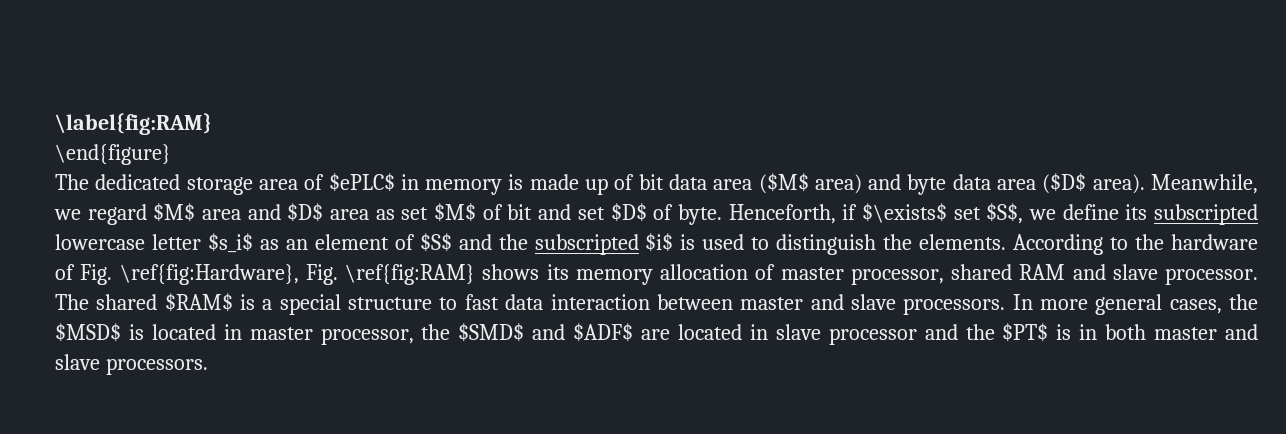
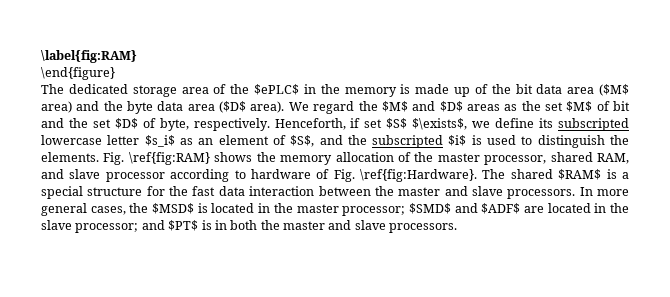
- The dedicated storage area of $ePLC$ in memory is made up of bit data area ($M$ area) and byte data area ($D$ area).
+ The dedicated storage area of the $ePLC$ in the memory is made up of the bit data area ($M$ area) and the byte data area ($D$ area).
- Meanwhile, we regard $M$ area and $D$ area as set $M$ of bit and set $D$ of byte. Henceforth, if $\exists$ set $S$, we define its subscripted lowercase letter $s_i$ as an element of $S$ and the subscripted $i$ is used to distinguish the elements.
+ We regard the $M$ and $D$ areas as the set $M$ of bit and the set $D$ of byte, respectively. Henceforth, if set $S$ $\exists$, we define its subscripted lowercase letter $s_i$ as an element of $S$, and the subscripted $i$ is used to distinguish the elements.
- According to the hardware of Fig. \ref{fig:Hardware}, Fig. \ref{fig:RAM} shows its memory allocation of master processor, shared RAM and slave processor.
+ Fig. \ref{fig:RAM} shows the memory allocation of the master processor, shared RAM, and slave processor according to hardware of Fig. \ref{fig:Hardware}.
- The shared $RAM$ is a special structure to fast data interaction between master and slave processors.
+ The shared $RAM$ is a special structure for the fast data interaction between the master and slave processors.
- In more general cases, the $MSD$ is located in master processor, the $SMD$ and $ADF$ are located in slave processor and the $PT$ is in both master and slave processors.
+ In more general cases, the $MSD$ is located in the master processor; $SMD$ and $ADF$ are located in the slave processor; and $PT$ is in both the master and slave processors.

